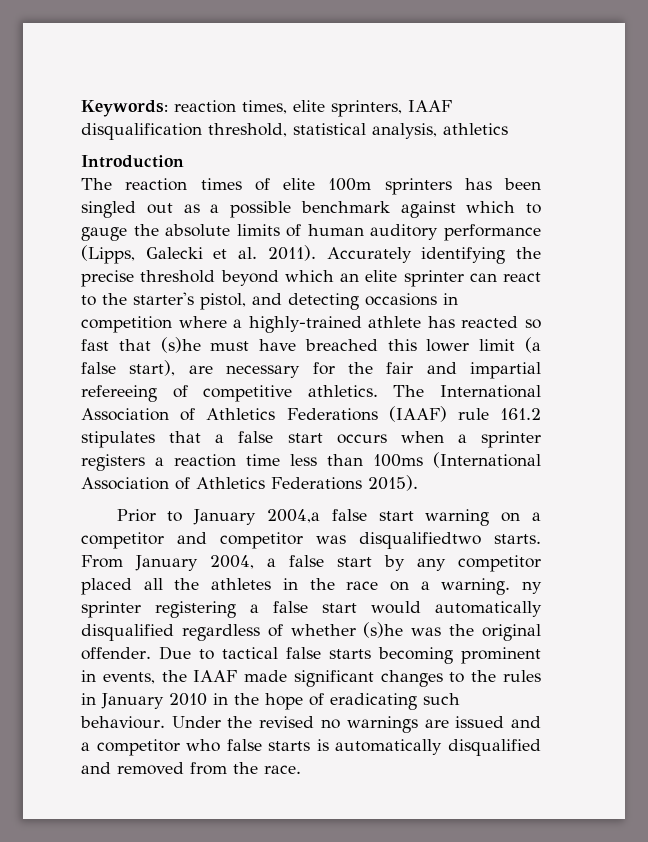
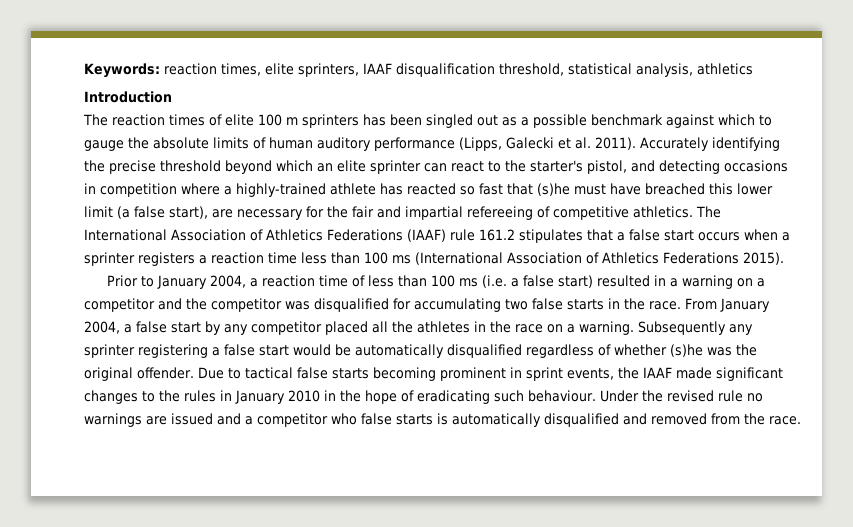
- The reaction times of elite 100m sprinters has been singled out as a possible benchmark against which to gauge the absolute limits of human auditory performance (Lipps, Galecki et al. 2011).
+ The reaction times of elite 100 m sprinters has been singled out as a possible benchmark against which to gauge the absolute limits of human auditory performance (Lipps, Galecki et al. 2011).
- The International Association of Athletics Federations (IAAF) rule 161.2 stipulates that a false start occurs when a sprinter registers a reaction time less than 100ms (International Association of Athletics Federations 2015).
+ The International Association of Athletics Federations (IAAF) rule 161.2 stipulates that a false start occurs when a sprinter registers a reaction time less than 100 ms (International Association of Athletics Federations 2015).
- Prior to January 2004,a false start warning on a competitor and competitor was disqualifiedtwo starts.
+ Prior to January 2004, a reaction time of less than 100 ms (i.e. a false start) resulted in a warning on a competitor and the competitor was disqualified for accumulating two false starts in the race.
- From January 2004, a false start by any competitor placed all the athletes in the race on a warning. ny sprinter registering a false start would automatically disqualified regardless of whether (s)he was the original offender.
+ From January 2004, a false start by any competitor placed all the athletes in the race on a warning. Subsequently any sprinter registering a false start would be automatically disqualified regardless of whether (s)he was the original offender.
- Due to tactical false starts becoming prominent in events, the IAAF made significant changes to the rules in January 2010 in the hope of eradicating such behaviour.
+ Due to tactical false starts becoming prominent in sprint events, the IAAF made significant changes to the rules in January 2010 in the hope of eradicating such behaviour.
- Under the revised no warnings are issued and a competitor who false starts is automatically disqualified and removed from the race.
+ Under the revised rule no warnings are issued and a competitor who false starts is automatically disqualified and removed from the race.

